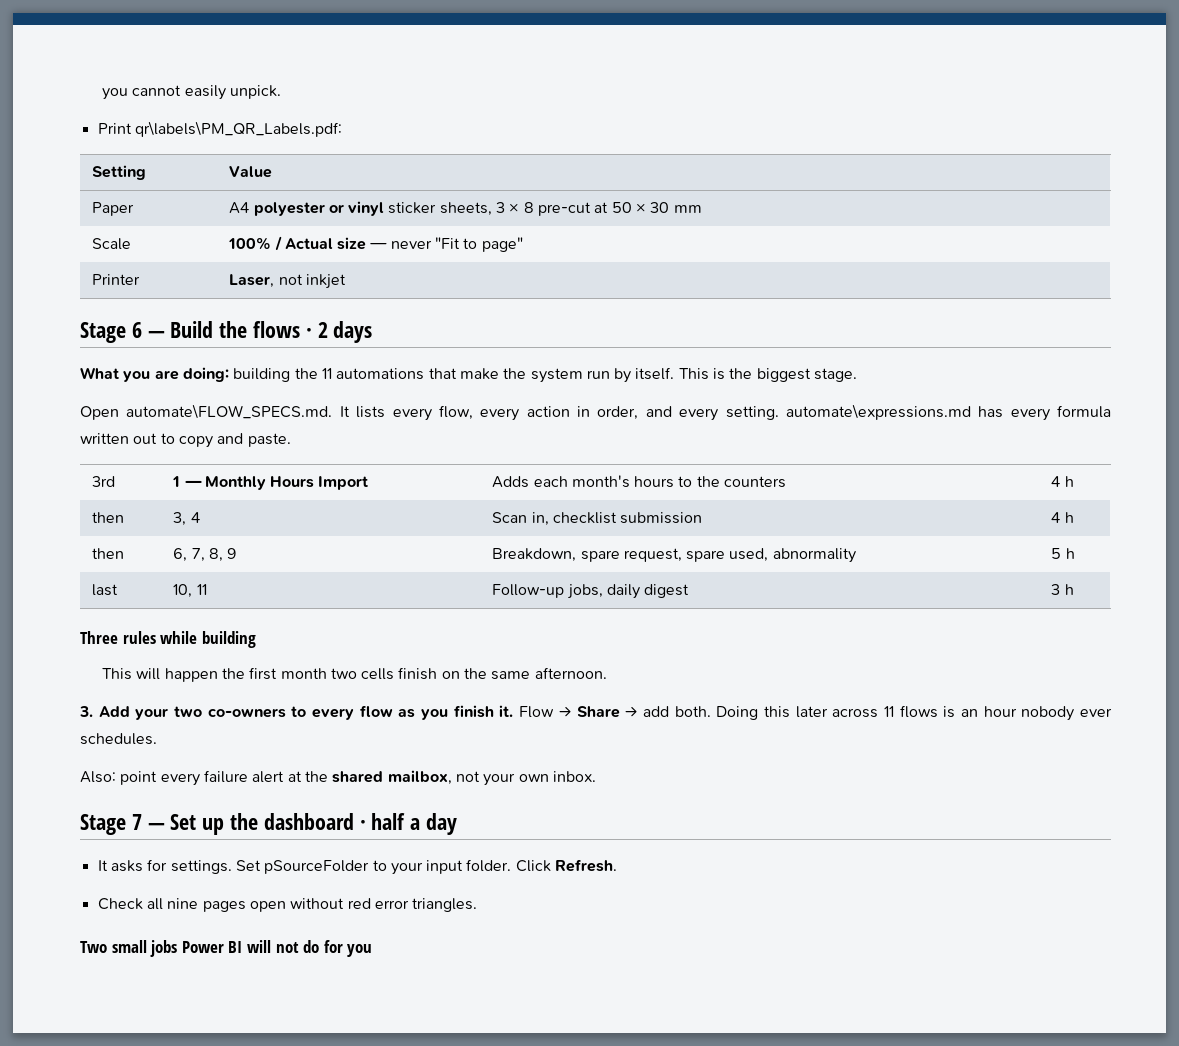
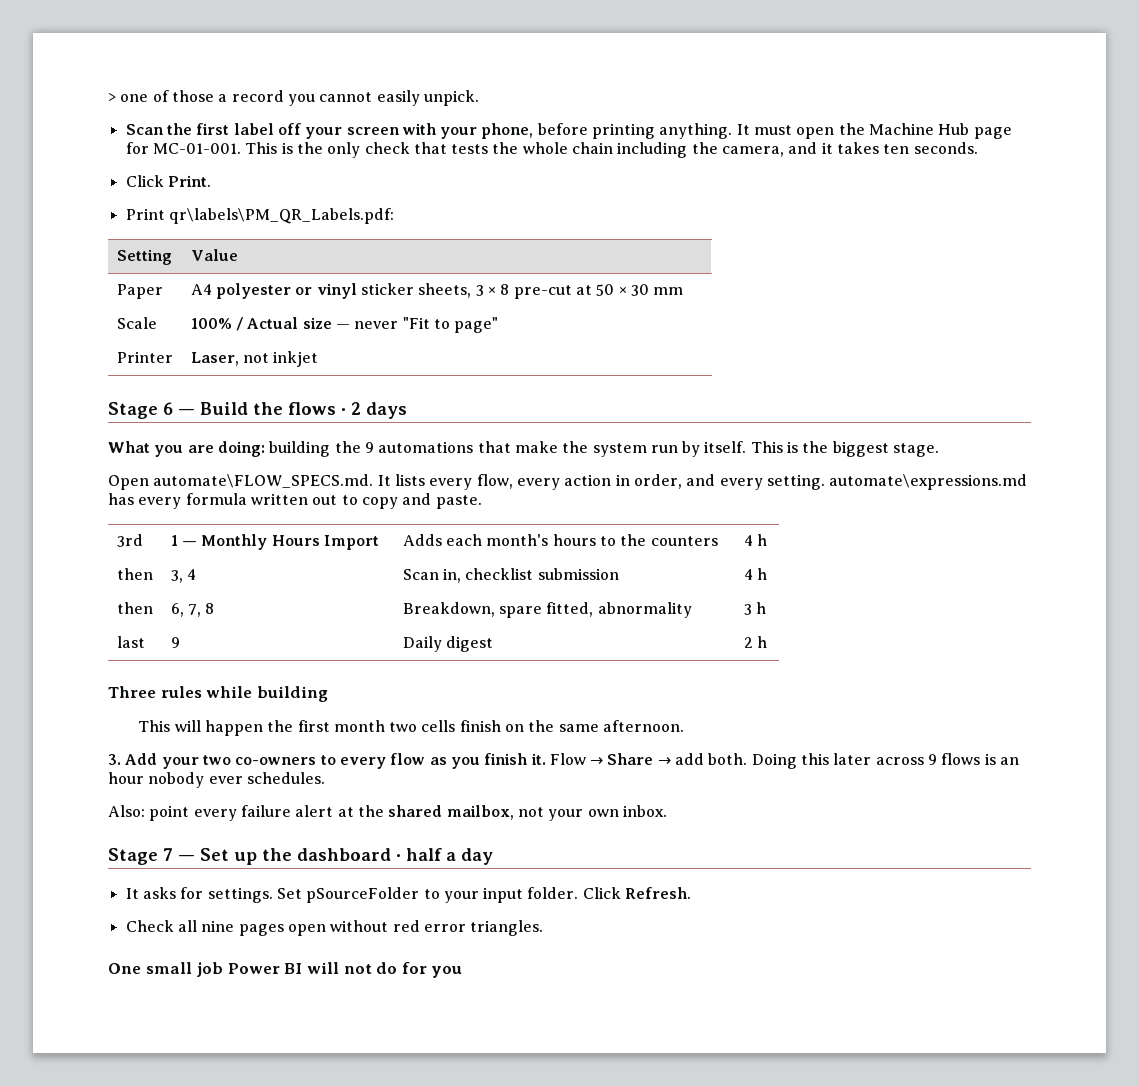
- you cannot easily unpick.
+ > one of those a record you cannot easily unpick.
+ Scan the first label off your screen with your phone, before printing anything. It must open the Machine Hub page for MC-01-001. This is the only check that tests the whole chain including the camera, and it takes ten seconds.
+ Click Print.
- What you are doing: building the 11 automations that make the system run by itself.
+ What you are doing: building the 9 automations that make the system run by itself.
- then | 6, 7, 8, 9 | Breakdown, spare request, spare used, abnormality | 5 h
+ then | 6, 7, 8 | Breakdown, spare fitted, abnormality | 3 h
- last | 10, 11 | Follow-up jobs, daily digest | 3 h
+ last | 9 | Daily digest | 2 h
- Doing this later across 11 flows is an hour nobody ever schedules.
+ Doing this later across 9 flows is an hour nobody ever schedules.
- Two small jobs Power BI will not do for you
+ One small job Power BI will not do for you

